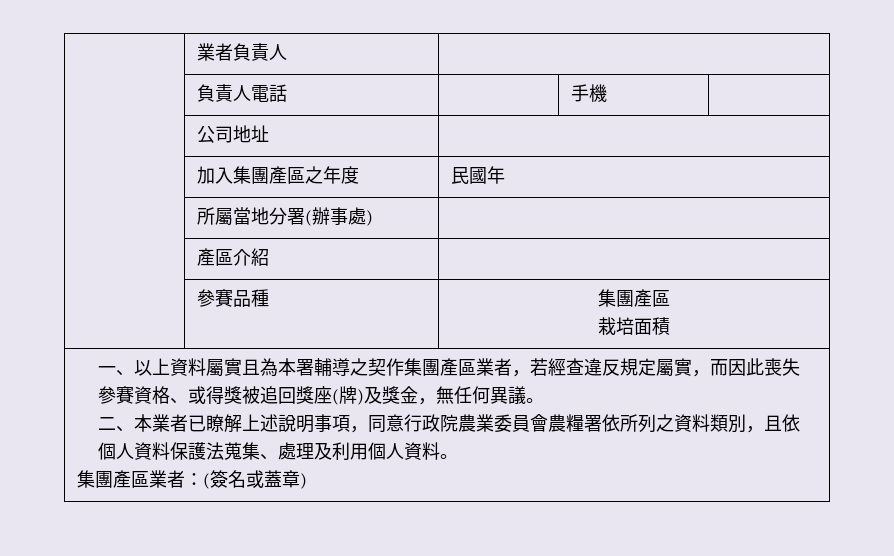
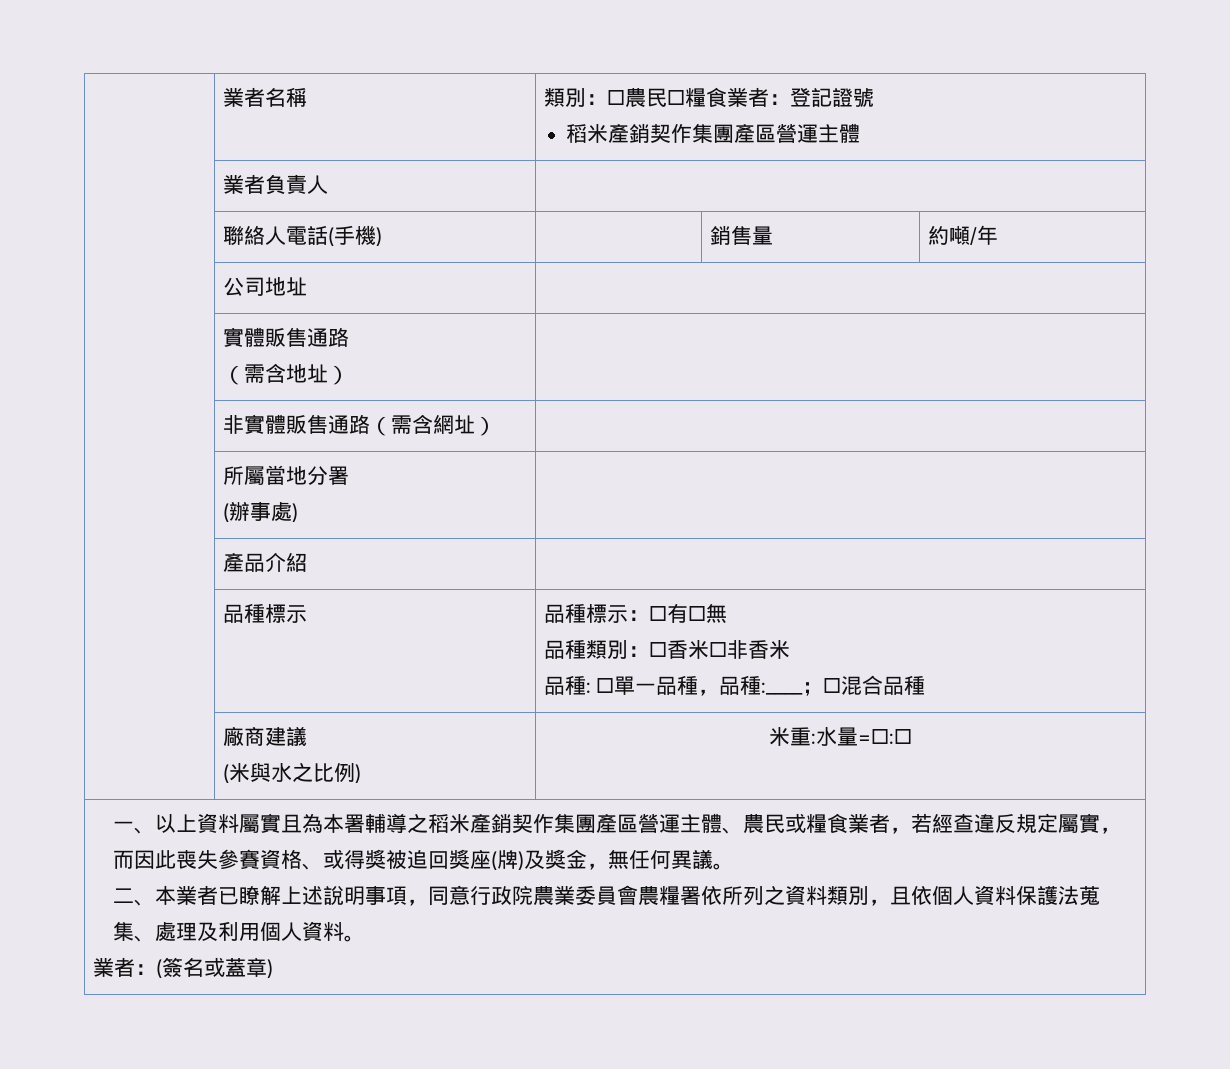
+ | 業者名稱 | 類別：□農民□糧食業者：登記證號
+ 稻米產銷契作集團產區營運主體
- | 負責人電話 | | 手機 |
+ | 聯絡人電話(手機) | | 銷售量 | 約噸/年
  | 公司地址 |
- | 加入集團產區之年度 | 民國年
+ | 實體販售通路
+ （需含地址） |
+ | 非實體販售通路（需含網址） |
- | 所屬當地分署(辦事處) |
+ | 所屬當地分署
+ (辦事處) |
- | 產區介紹 |
+ | 產品介紹 |
- | 參賽品種 | 集團產區
- 栽培面積
+ | 品種標示 | 品種標示：□有□無
+ 品種類別：□香米□非香米
+ 品種: □單一品種，品種:____；□混合品種
+ | 廠商建議
+ (米與水之比例) | 米重:水量=□:□
- 一、以上資料屬實且為本署輔導之契作集團產區業者，若經查違反規定屬實，而因此喪失參賽資格、或得獎被追回獎座(牌)及獎金，無任何異議。
+ 一、以上資料屬實且為本署輔導之稻米產銷契作集團產區營運主體、農民或糧食業者，若經查違反規定屬實，而因此喪失參賽資格、或得獎被追回獎座(牌)及獎金，無任何異議。
- 集團產區業者：(簽名或蓋章)
+ 業者：(簽名或蓋章)

